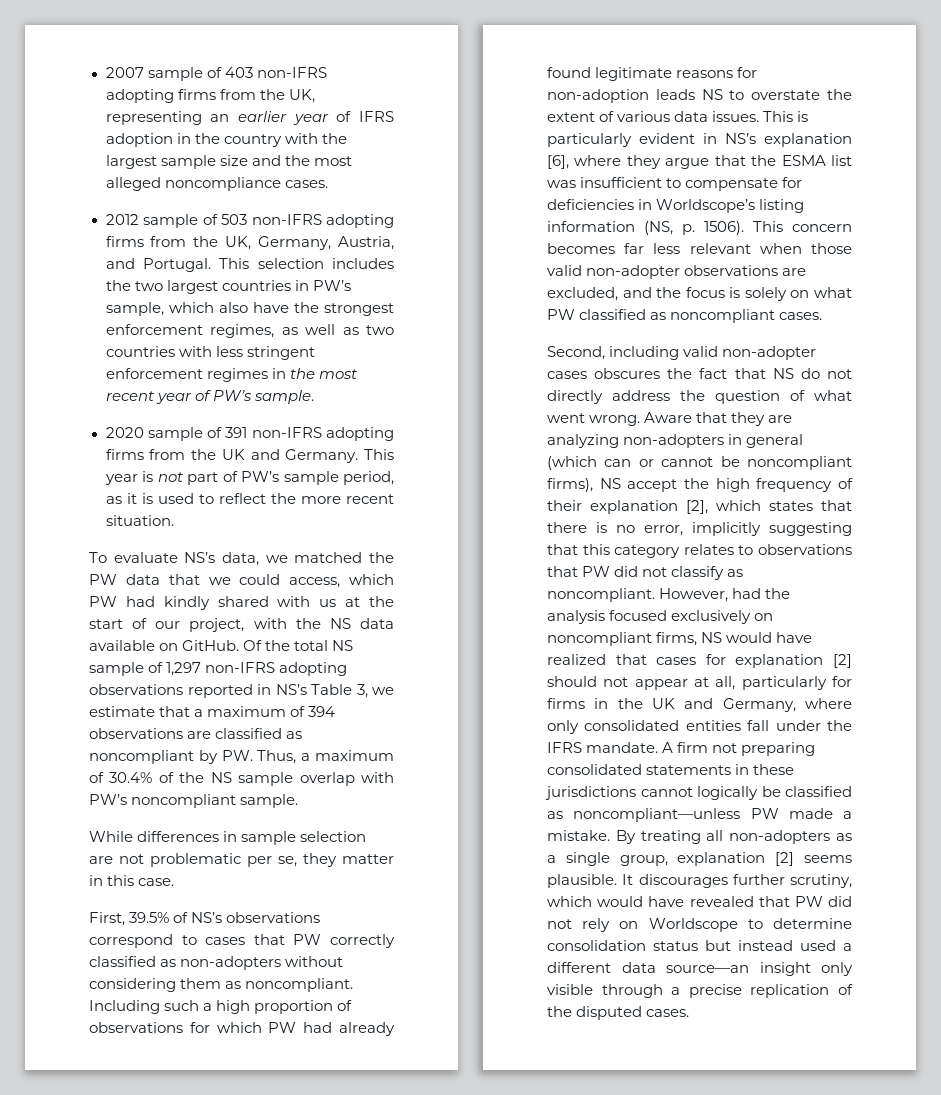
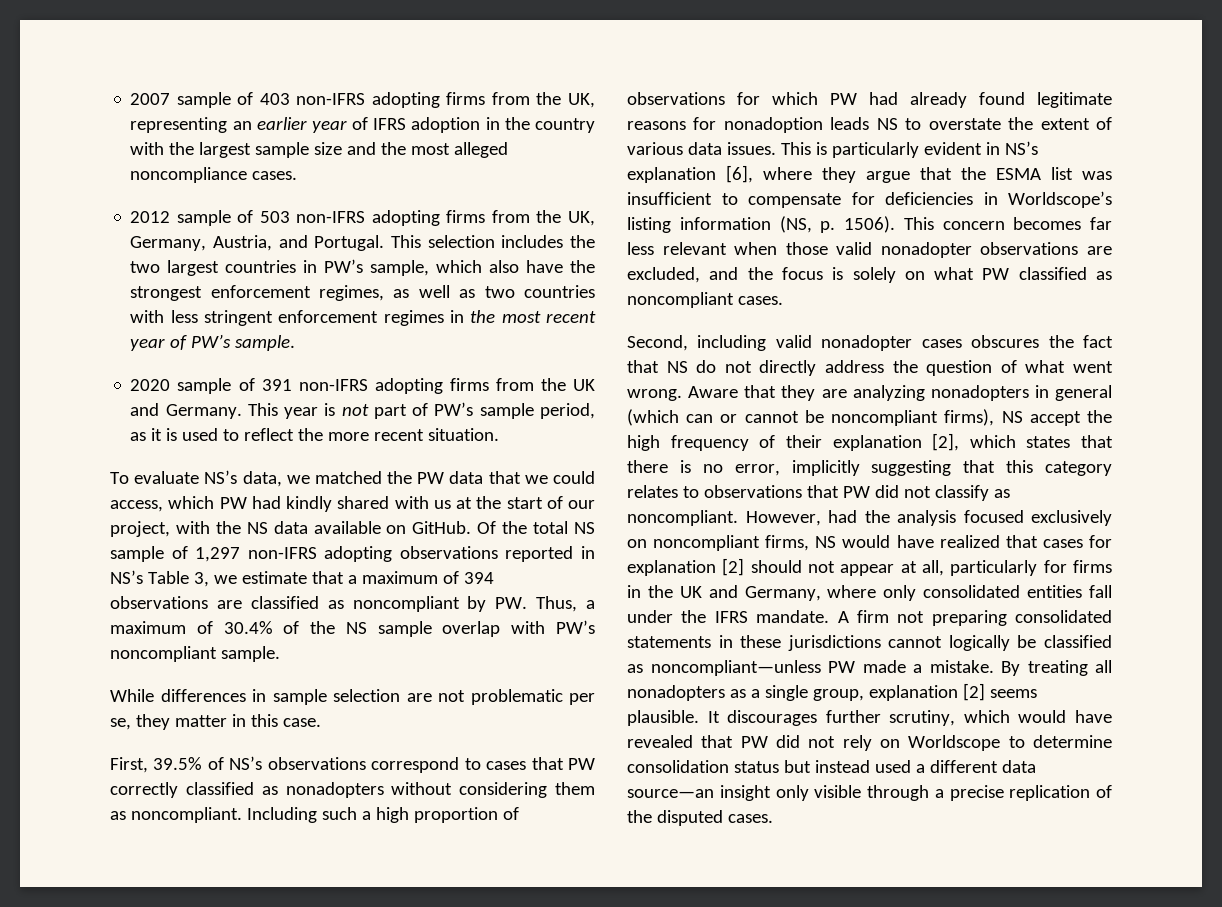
- First, 39.5% of NS’s observations correspond to cases that PW correctly classified as non-adopters without considering them as noncompliant.
+ First, 39.5% of NS’s observations correspond to cases that PW correctly classified as nonadopters without considering them as noncompliant.
- Including such a high proportion of observations for which PW had already found legitimate reasons for non-adoption leads NS to overstate the extent of various data issues.
+ Including such a high proportion of observations for which PW had already found legitimate reasons for nonadoption leads NS to overstate the extent of various data issues.
- This concern becomes far less relevant when those valid non-adopter observations are excluded, and the focus is solely on what PW classified as noncompliant cases.
+ This concern becomes far less relevant when those valid nonadopter observations are excluded, and the focus is solely on what PW classified as noncompliant cases.
- Second, including valid non-adopter cases obscures the fact that NS do not directly address the question of what went wrong.
+ Second, including valid nonadopter cases obscures the fact that NS do not directly address the question of what went wrong.
- Aware that they are analyzing non-adopters in general (which can or cannot be noncompliant firms), NS accept the high frequency of their explanation [2], which states that there is no error, implicitly suggesting that this category relates to observations that PW did not classify as noncompliant.
+ Aware that they are analyzing nonadopters in general (which can or cannot be noncompliant firms), NS accept the high frequency of their explanation [2], which states that there is no error, implicitly suggesting that this category relates to observations that PW did not classify as noncompliant.
- By treating all non-adopters as a single group, explanation [2] seems plausible.
+ By treating all nonadopters as a single group, explanation [2] seems plausible.

